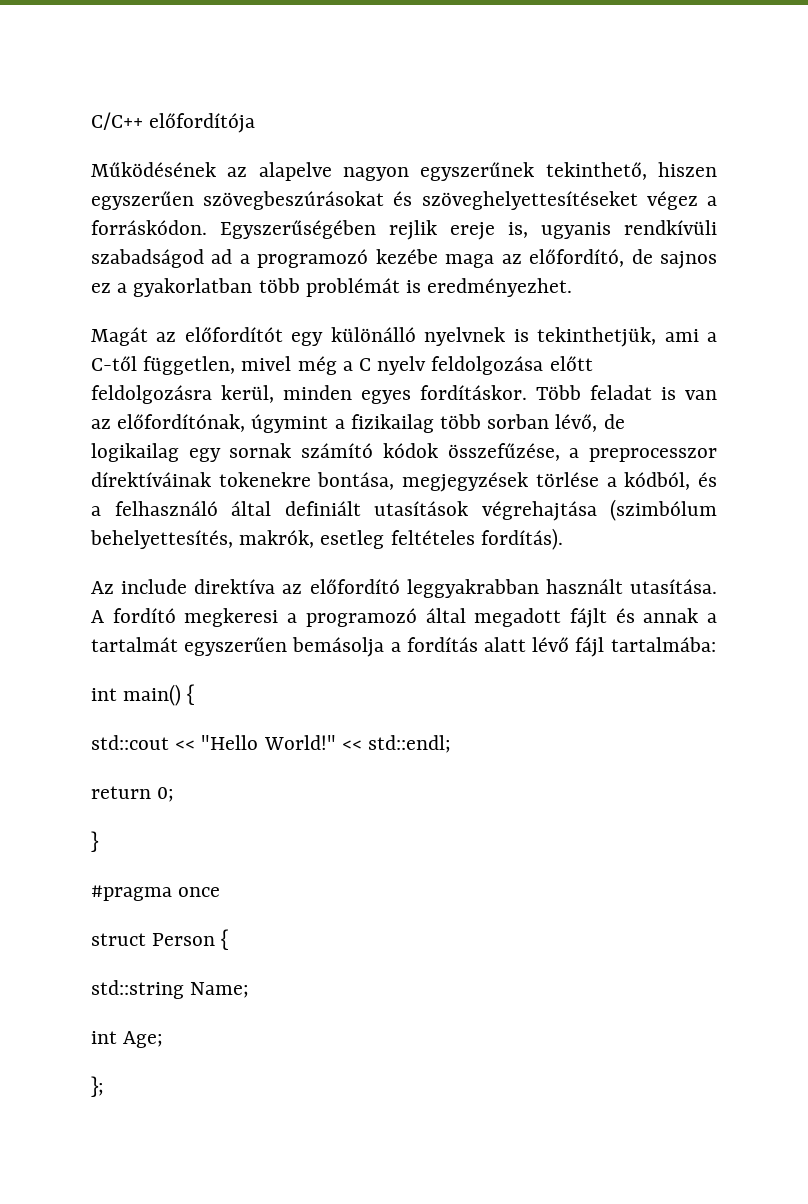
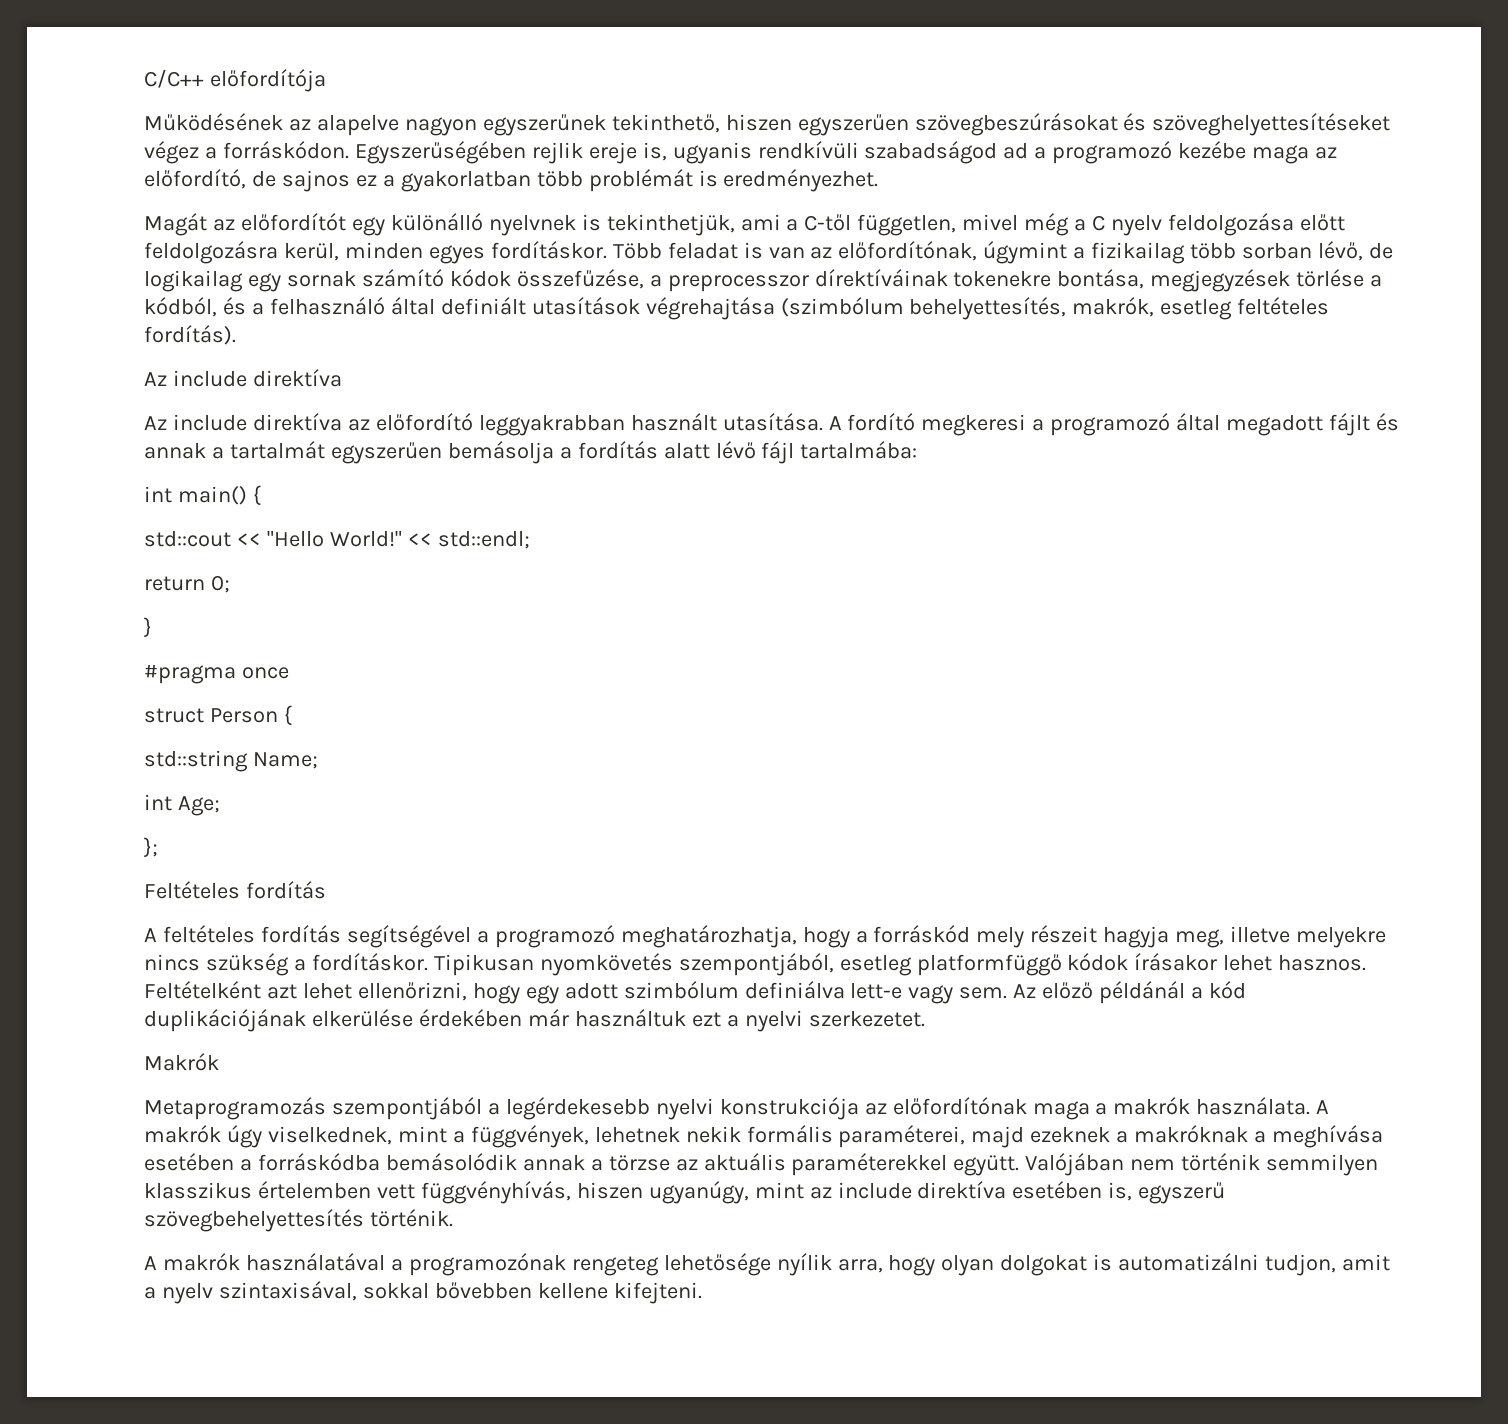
  Több feladat is van az előfordítónak, úgymint a fizikailag több sorban lévő, de logikailag egy sornak számító kódok összefűzése, a preprocesszor dírektíváinak tokenekre bontása, megjegyzések törlése a kódból, és a felhasználó által definiált utasítások végrehajtása (szimbólum behelyettesítés, makrók, esetleg feltételes fordítás).
+ Az include direktíva
+ Feltételes fordítás
+ A feltételes fordítás segítségével a programozó meghatározhatja, hogy a forráskód mely részeit hagyja meg, illetve melyekre nincs szükség a fordításkor. Tipikusan nyomkövetés szempontjából, esetleg platformfüggő kódok írásakor lehet hasznos. Feltételként azt lehet ellenőrizni, hogy egy adott szimbólum definiálva lett-e vagy sem. Az előző példánál a kód duplikációjának elkerülése érdekében már használtuk ezt a nyelvi szerkezetet.
+ Makrók
+ Metaprogramozás szempontjából a legérdekesebb nyelvi konstrukciója az előfordítónak maga a makrók használata. A makrók úgy viselkednek, mint a függvények, lehetnek nekik formális paraméterei, majd ezeknek a makróknak a meghívása esetében a forráskódba bemásolódik annak a törzse az aktuális paraméterekkel együtt. Valójában nem történik semmilyen klasszikus értelemben vett függvényhívás, hiszen ugyanúgy, mint az include direktíva esetében is, egyszerű szövegbehelyettesítés történik.
+ A makrók használatával a programozónak rengeteg lehetősége nyílik arra, hogy olyan dolgokat is automatizálni tudjon, amit a nyelv szintaxisával, sokkal bővebben kellene kifejteni.

